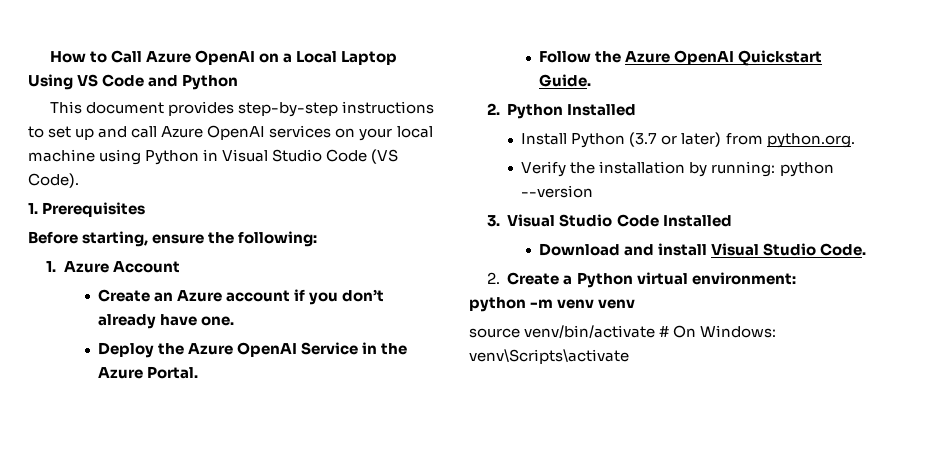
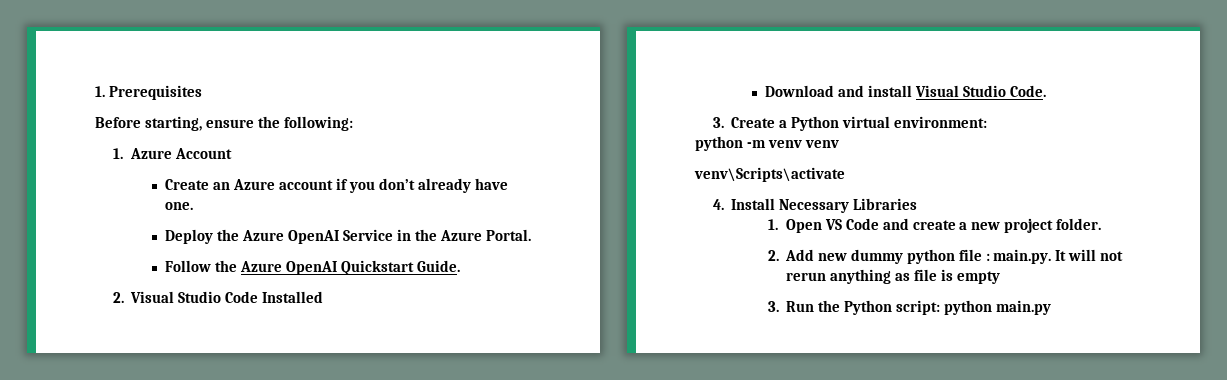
- How to Call Azure OpenAI on a Local Laptop Using VS Code and Python
- This document provides step-by-step instructions to set up and call Azure OpenAI services on your local machine using Python in Visual Studio Code (VS Code).
- 2. Python Installed
- Install Python (3.7 or later) from python.org.
- Verify the installation by running: python --version
- 3. Visual Studio Code Installed
+ 2. Visual Studio Code Installed
- 2. Create a Python virtual environment:
+ 3. Create a Python virtual environment:
- source venv/bin/activate # On Windows: venv\Scripts\activate
+ venv\Scripts\activate
+ 4. Install Necessary Libraries
+ 1. Open VS Code and create a new project folder.
+ 2. Add new dummy python file : main.py. It will not rerun anything as file is empty
+ 3. Run the Python script: python main.py

